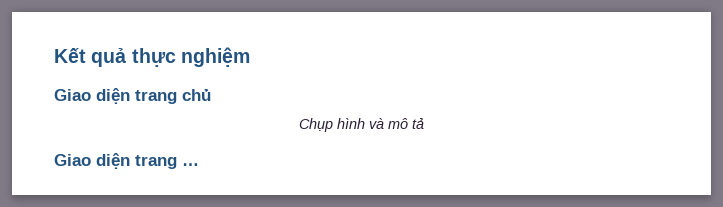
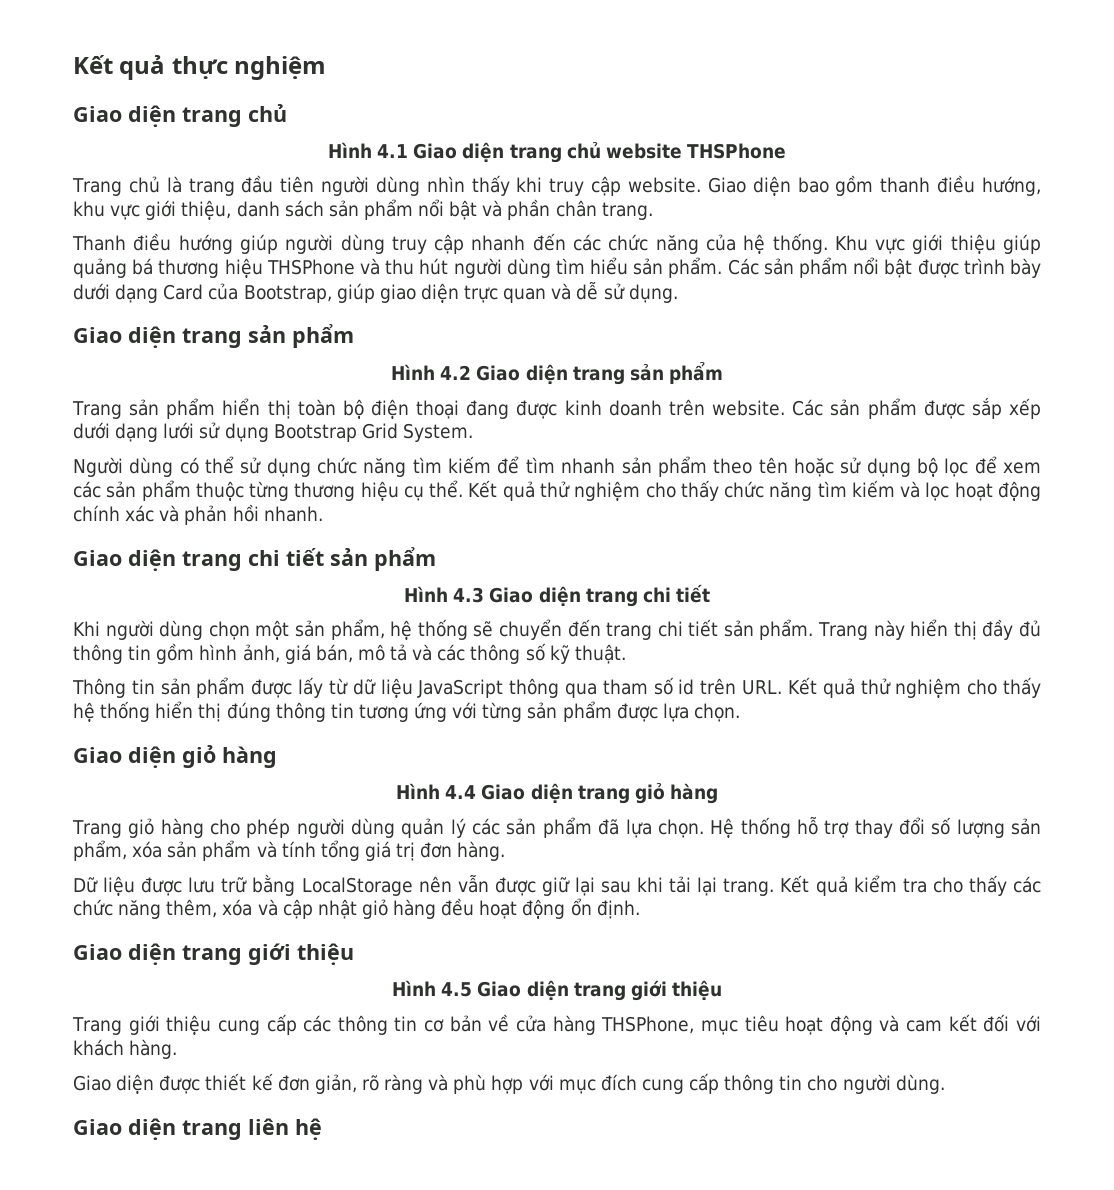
- Chụp hình và mô tả
- Giao diện trang …
+ Hình 4.1 Giao diện trang chủ website THSPhone
+ Trang chủ là trang đầu tiên người dùng nhìn thấy khi truy cập website. Giao diện bao gồm thanh điều hướng, khu vực giới thiệu, danh sách sản phẩm nổi bật và phần chân trang.
+ Thanh điều hướng giúp người dùng truy cập nhanh đến các chức năng của hệ thống. Khu vực giới thiệu giúp quảng bá thương hiệu THSPhone và thu hút người dùng tìm hiểu sản phẩm. Các sản phẩm nổi bật được trình bày dưới dạng Card của Bootstrap, giúp giao diện trực quan và dễ sử dụng.
+ Giao diện trang sản phẩm
+ Hình 4.2 Giao diện trang sản phẩm
+ Trang sản phẩm hiển thị toàn bộ điện thoại đang được kinh doanh trên website. Các sản phẩm được sắp xếp dưới dạng lưới sử dụng Bootstrap Grid System.
+ Người dùng có thể sử dụng chức năng tìm kiếm để tìm nhanh sản phẩm theo tên hoặc sử dụng bộ lọc để xem các sản phẩm thuộc từng thương hiệu cụ thể. Kết quả thử nghiệm cho thấy chức năng tìm kiếm và lọc hoạt động chính xác và phản hồi nhanh.
+ Giao diện trang chi tiết sản phẩm
+ Hình 4.3 Giao diện trang chi tiết
+ Khi người dùng chọn một sản phẩm, hệ thống sẽ chuyển đến trang chi tiết sản phẩm. Trang này hiển thị đầy đủ thông tin gồm hình ảnh, giá bán, mô tả và các thông số kỹ thuật.
+ Thông tin sản phẩm được lấy từ dữ liệu JavaScript thông qua tham số id trên URL. Kết quả thử nghiệm cho thấy hệ thống hiển thị đúng thông tin tương ứng với từng sản phẩm được lựa chọn.
+ Giao diện giỏ hàng
+ Hình 4.4 Giao diện trang giỏ hàng
+ Trang giỏ hàng cho phép người dùng quản lý các sản phẩm đã lựa chọn. Hệ thống hỗ trợ thay đổi số lượng sản phẩm, xóa sản phẩm và tính tổng giá trị đơn hàng.
+ Dữ liệu được lưu trữ bằng LocalStorage nên vẫn được giữ lại sau khi tải lại trang. Kết quả kiểm tra cho thấy các chức năng thêm, xóa và cập nhật giỏ hàng đều hoạt động ổn định.
+ Giao diện trang giới thiệu
+ Hình 4.5 Giao diện trang giới thiệu
+ Trang giới thiệu cung cấp các thông tin cơ bản về cửa hàng THSPhone, mục tiêu hoạt động và cam kết đối với khách hàng.
+ Giao diện được thiết kế đơn giản, rõ ràng và phù hợp với mục đích cung cấp thông tin cho người dùng.
+ Giao diện trang liên hệ

